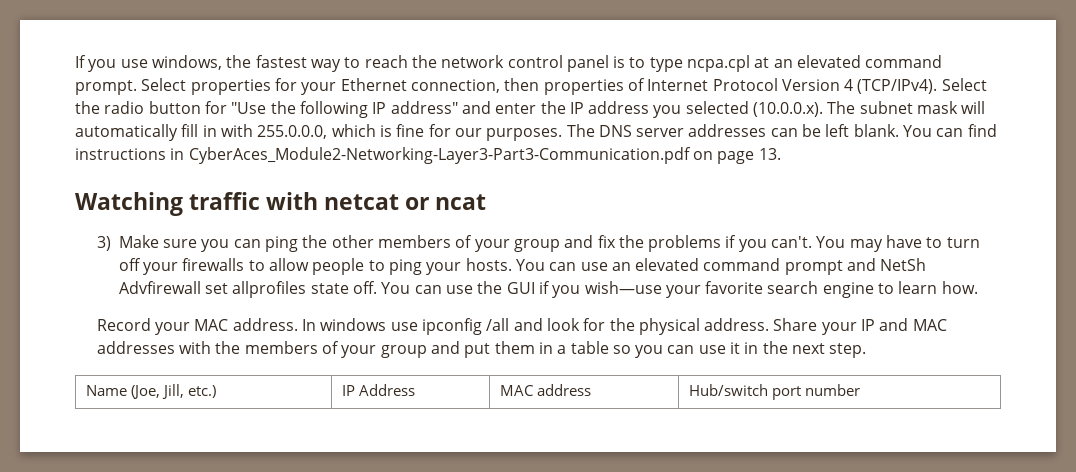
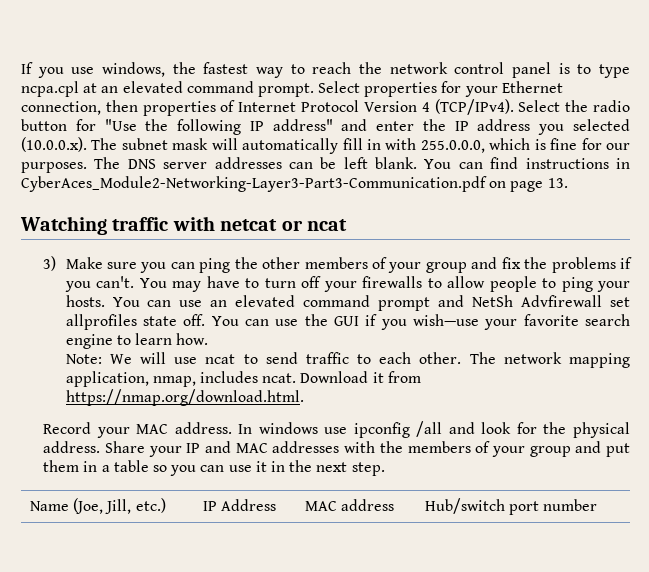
+ Note: We will use ncat to send traffic to each other. The network mapping application, nmap, includes ncat. Download it from https://nmap.org/download.html.

